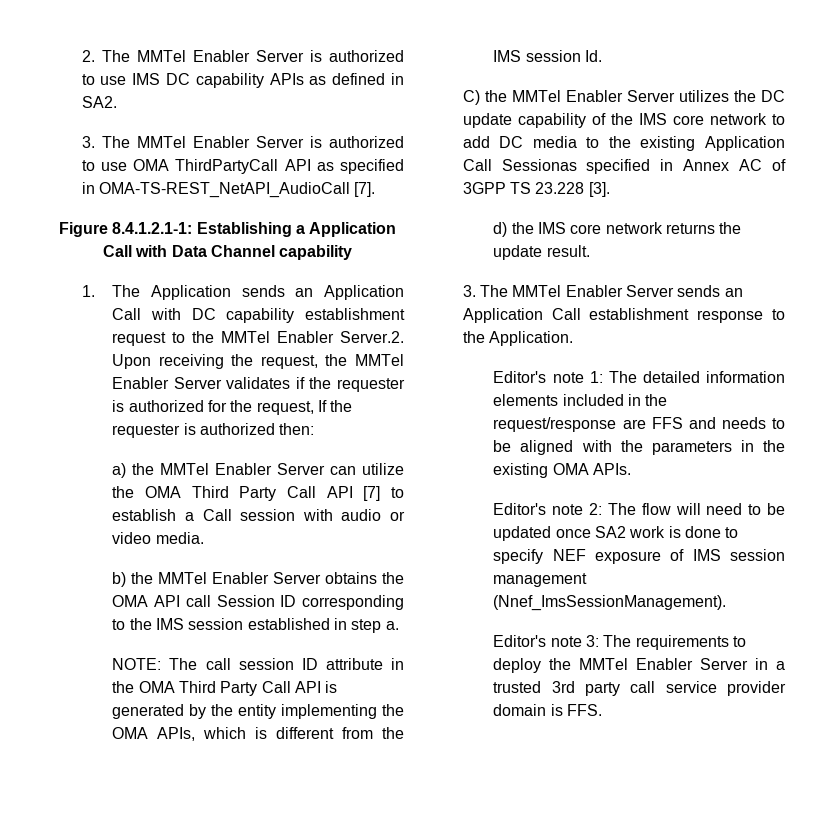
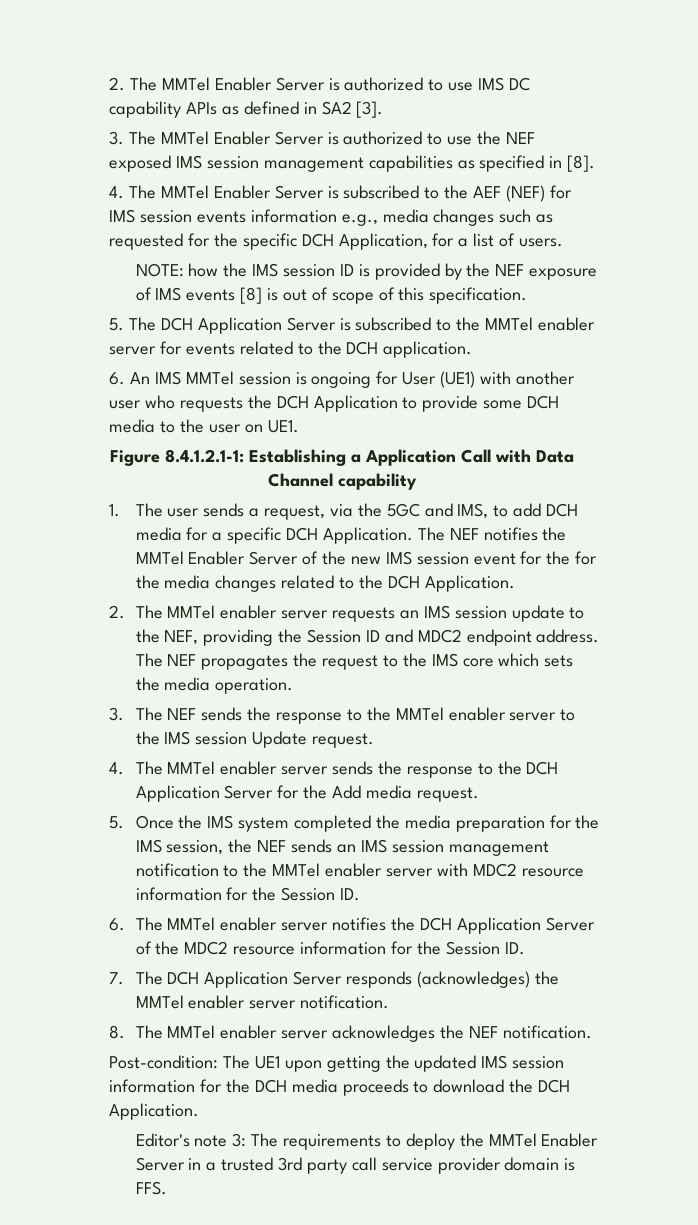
- 2. The MMTel Enabler Server is authorized to use IMS DC capability APIs as defined in SA2.
+ 2. The MMTel Enabler Server is authorized to use IMS DC capability APIs as defined in SA2 [3].
- 3. The MMTel Enabler Server is authorized to use OMA ThirdPartyCall API as specified in OMA-TS-REST_NetAPI_AudioCall [7].
+ 3. The MMTel Enabler Server is authorized to use the NEF exposed IMS session management capabilities as specified in [8].
+ 4. The MMTel Enabler Server is subscribed to the AEF (NEF) for IMS session events information e.g., media changes such as requested for the specific DCH Application, for a list of users.
+ NOTE: how the IMS session ID is provided by the NEF exposure of IMS events [8] is out of scope of this specification.
+ 5. The DCH Application Server is subscribed to the MMTel enabler server for events related to the DCH application.
+ 6. An IMS MMTel session is ongoing for User (UE1) with another user who requests the DCH Application to provide some DCH media to the user on UE1.
- 1. The Application sends an Application Call with DC capability establishment request to the MMTel Enabler Server.2. Upon receiving the request, the MMTel Enabler Server validates if the requester is authorized for the request, If the requester is authorized then:
- a) the MMTel Enabler Server can utilize the OMA Third Party Call API [7] to establish a Call session with audio or video media.
- b) the MMTel Enabler Server obtains the OMA API call Session ID corresponding to the IMS session established in step a.
- NOTE: The call session ID attribute in the OMA Third Party Call API is generated by the entity implementing the OMA APIs, which is different from the IMS session Id.
- C) the MMTel Enabler Server utilizes the DC update capability of the IMS core network to add DC media to the existing Application Call Sessionas specified in Annex AC of 3GPP TS 23.228 [3].
- d) the IMS core network returns the update result.
- 3. The MMTel Enabler Server sends an Application Call establishment response to the Application.
- Editor's note 1: The detailed information elements included in the request/response are FFS and needs to be aligned with the parameters in the existing OMA APIs.
- Editor's note 2: The flow will need to be updated once SA2 work is done to specify NEF exposure of IMS session management (Nnef_ImsSessionManagement).
+ 1. The user sends a request, via the 5GC and IMS, to add DCH media for a specific DCH Application. The NEF notifies the MMTel Enabler Server of the new IMS session event for the for the media changes related to the DCH Application.
+ 2. The MMTel enabler server requests an IMS session update to the NEF, providing the Session ID and MDC2 endpoint address. The NEF propagates the request to the IMS core which sets the media operation.
+ 3. The NEF sends the response to the MMTel enabler server to the IMS session Update request.
+ 4. The MMTel enabler server sends the response to the DCH Application Server for the Add media request.
+ 5. Once the IMS system completed the media preparation for the IMS session, the NEF sends an IMS session management notification to the MMTel enabler server with MDC2 resource information for the Session ID.
+ 6. The MMTel enabler server notifies the DCH Application Server of the MDC2 resource information for the Session ID.
+ 7. The DCH Application Server responds (acknowledges) the MMTel enabler server notification.
+ 8. The MMTel enabler server acknowledges the NEF notification.
+ Post-condition: The UE1 upon getting the updated IMS session information for the DCH media proceeds to download the DCH Application.

